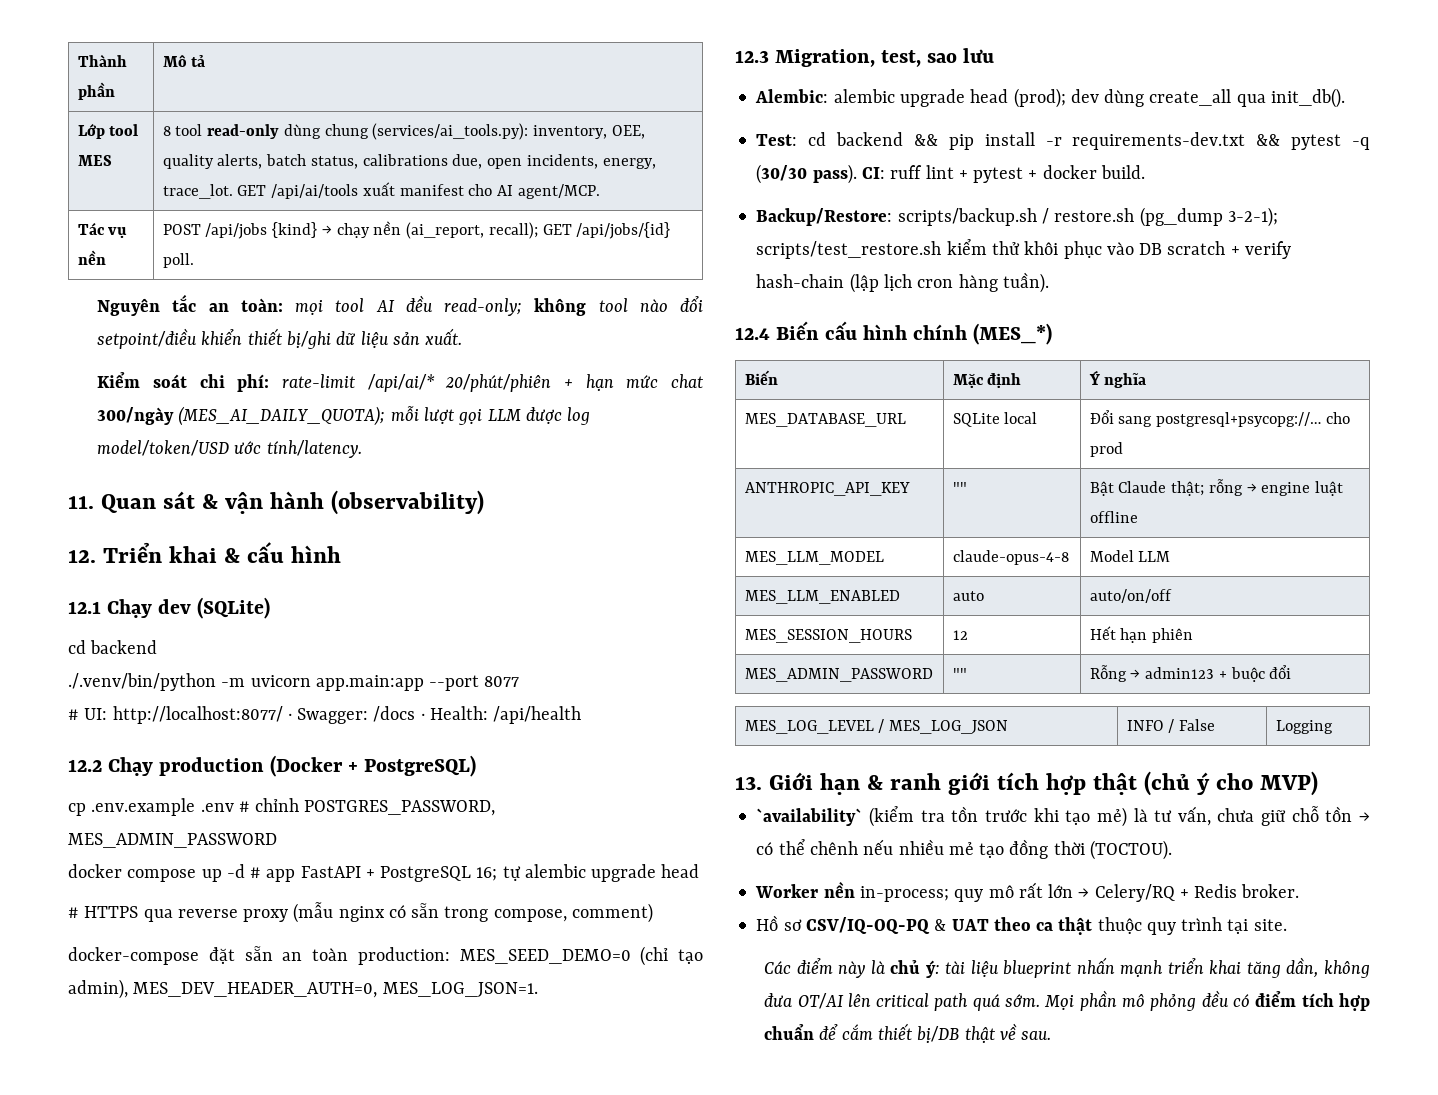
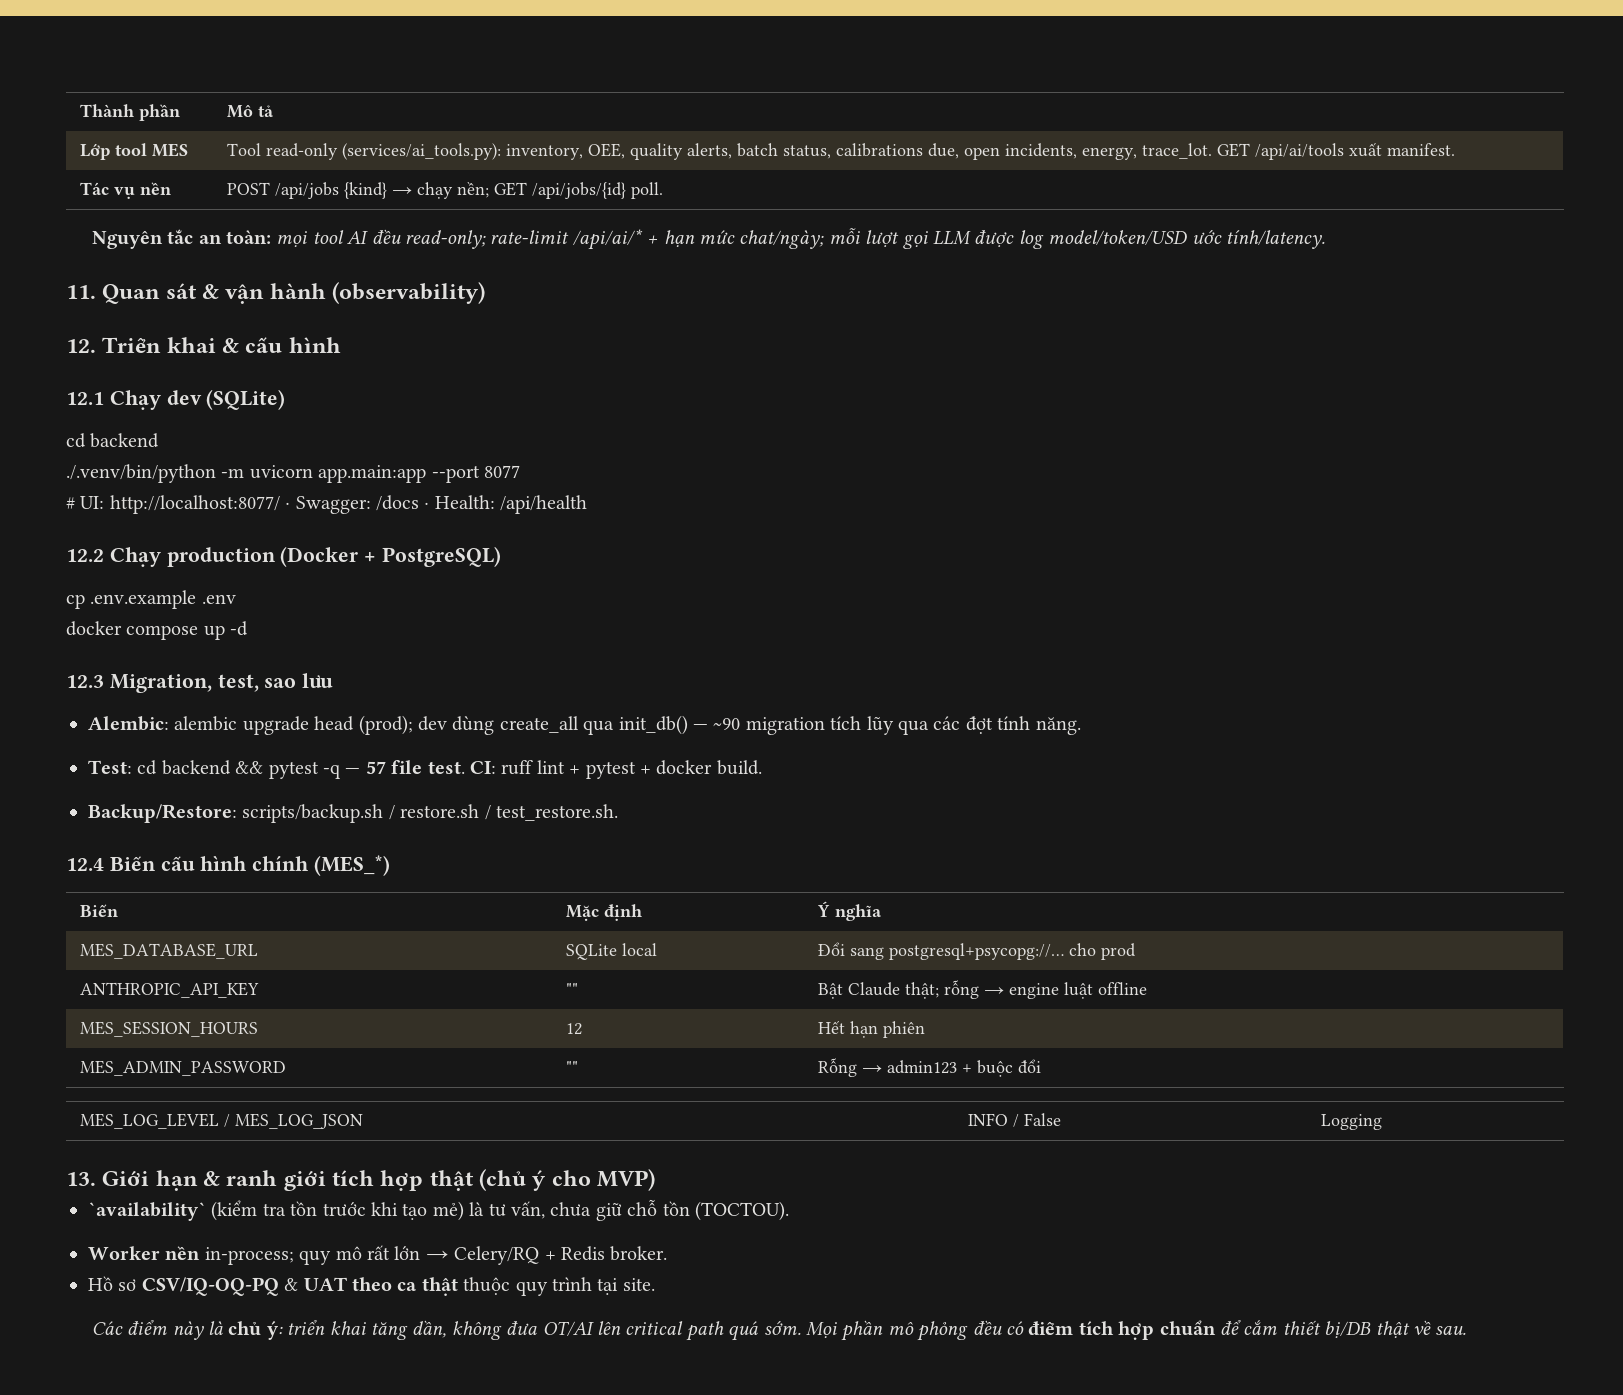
- Lớp tool MES | 8 tool read-only dùng chung (services/ai_tools.py): inventory, OEE, quality alerts, batch status, calibrations due, open incidents, energy, trace_lot. GET /api/ai/tools xuất manifest cho AI agent/MCP.
+ Lớp tool MES | Tool read-only (services/ai_tools.py): inventory, OEE, quality alerts, batch status, calibrations due, open incidents, energy, trace_lot. GET /api/ai/tools xuất manifest.
- Tác vụ nền | POST /api/jobs {kind} → chạy nền (ai_report, recall); GET /api/jobs/{id} poll.
+ Tác vụ nền | POST /api/jobs {kind} → chạy nền; GET /api/jobs/{id} poll.
- Nguyên tắc an toàn: mọi tool AI đều read-only; không tool nào đổi setpoint/điều khiển thiết bị/ghi dữ liệu sản xuất.
- Kiểm soát chi phí: rate-limit /api/ai/* 20/phút/phiên + hạn mức chat 300/ngày (MES_AI_DAILY_QUOTA); mỗi lượt gọi LLM được log model/token/USD ước tính/latency.
+ Nguyên tắc an toàn: mọi tool AI đều read-only; rate-limit /api/ai/* + hạn mức chat/ngày; mỗi lượt gọi LLM được log model/token/USD ước tính/latency.
- cp .env.example .env # chỉnh POSTGRES_PASSWORD, MES_ADMIN_PASSWORD
+ cp .env.example .env
- docker compose up -d # app FastAPI + PostgreSQL 16; tự alembic upgrade head
- # HTTPS qua reverse proxy (mẫu nginx có sẵn trong compose, comment)
- docker-compose đặt sẵn an toàn production: MES_SEED_DEMO=0 (chỉ tạo admin), MES_DEV_HEADER_AUTH=0, MES_LOG_JSON=1.
+ docker compose up -d
- Alembic: alembic upgrade head (prod); dev dùng create_all qua init_db().
- Test: cd backend && pip install -r requirements-dev.txt && pytest -q (30/30 pass).
+ Alembic: alembic upgrade head (prod); dev dùng create_all qua init_db() — ~90 migration tích lũy qua các đợt tính năng.
+ Test: cd backend && pytest -q — 57 file test.
- Backup/Restore: scripts/backup.sh / restore.sh (pg_dump 3-2-1); scripts/test_restore.sh kiểm thử khôi phục vào DB scratch + verify hash-chain (lập lịch cron hàng tuần).
+ Backup/Restore: scripts/backup.sh / restore.sh / test_restore.sh.
- MES_LLM_MODEL | claude-opus-4-8 | Model LLM
- MES_LLM_ENABLED | auto | auto/on/off
- `availability` (kiểm tra tồn trước khi tạo mẻ) là tư vấn, chưa giữ chỗ tồn → có thể chênh nếu nhiều mẻ tạo đồng thời (TOCTOU).
+ `availability` (kiểm tra tồn trước khi tạo mẻ) là tư vấn, chưa giữ chỗ tồn (TOCTOU).
- Các điểm này là chủ ý: tài liệu blueprint nhấn mạnh triển khai tăng dần, không đưa OT/AI lên critical path quá sớm.
+ Các điểm này là chủ ý: triển khai tăng dần, không đưa OT/AI lên critical path quá sớm.

